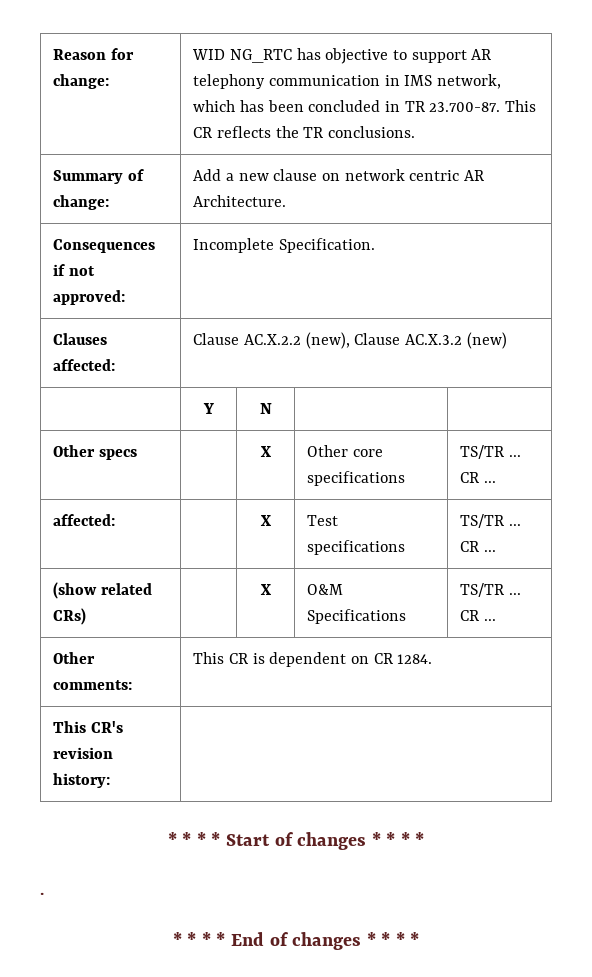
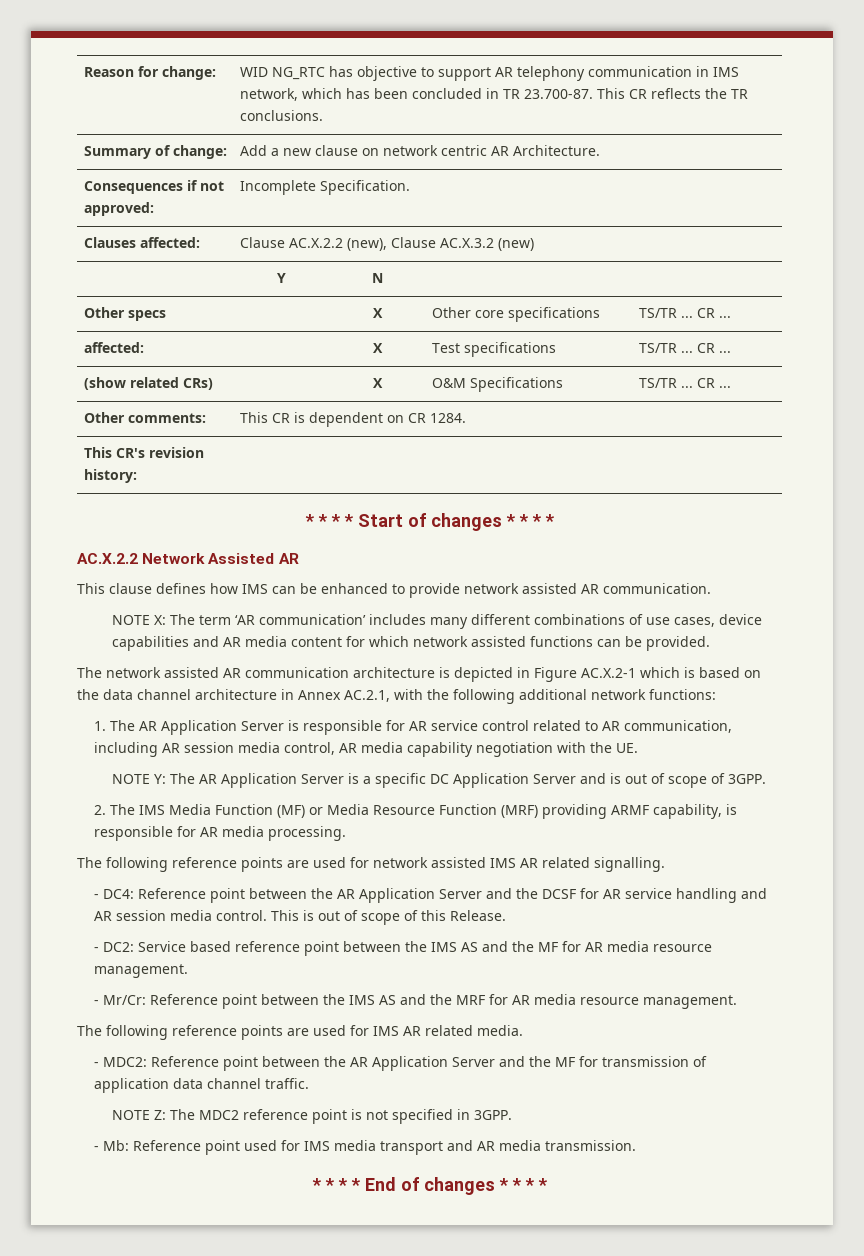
- .
+ AC.X.2.2 Network Assisted AR
+ This clause defines how IMS can be enhanced to provide network assisted AR communication.
+ NOTE X: The term ‘AR communication’ includes many different combinations of use cases, device capabilities and AR media content for which network assisted functions can be provided.
+ The network assisted AR communication architecture is depicted in Figure AC.X.2-1 which is based on the data channel architecture in Annex AC.2.1, with the following additional network functions:
+ 1. The AR Application Server is responsible for AR service control related to AR communication, including AR session media control, AR media capability negotiation with the UE.
+ NOTE Y: The AR Application Server is a specific DC Application Server and is out of scope of 3GPP.
+ 2. The IMS Media Function (MF) or Media Resource Function (MRF) providing ARMF capability, is responsible for AR media processing.
+ The following reference points are used for network assisted IMS AR related signalling.
+ - DC4: Reference point between the AR Application Server and the DCSF for AR service handling and AR session media control. This is out of scope of this Release.
+ - DC2: Service based reference point between the IMS AS and the MF for AR media resource management.
+ - Mr/Cr: Reference point between the IMS AS and the MRF for AR media resource management.
+ The following reference points are used for IMS AR related media.
+ - MDC2: Reference point between the AR Application Server and the MF for transmission of application data channel traffic.
+ NOTE Z: The MDC2 reference point is not specified in 3GPP.
+ - Mb: Reference point used for IMS media transport and AR media transmission.

